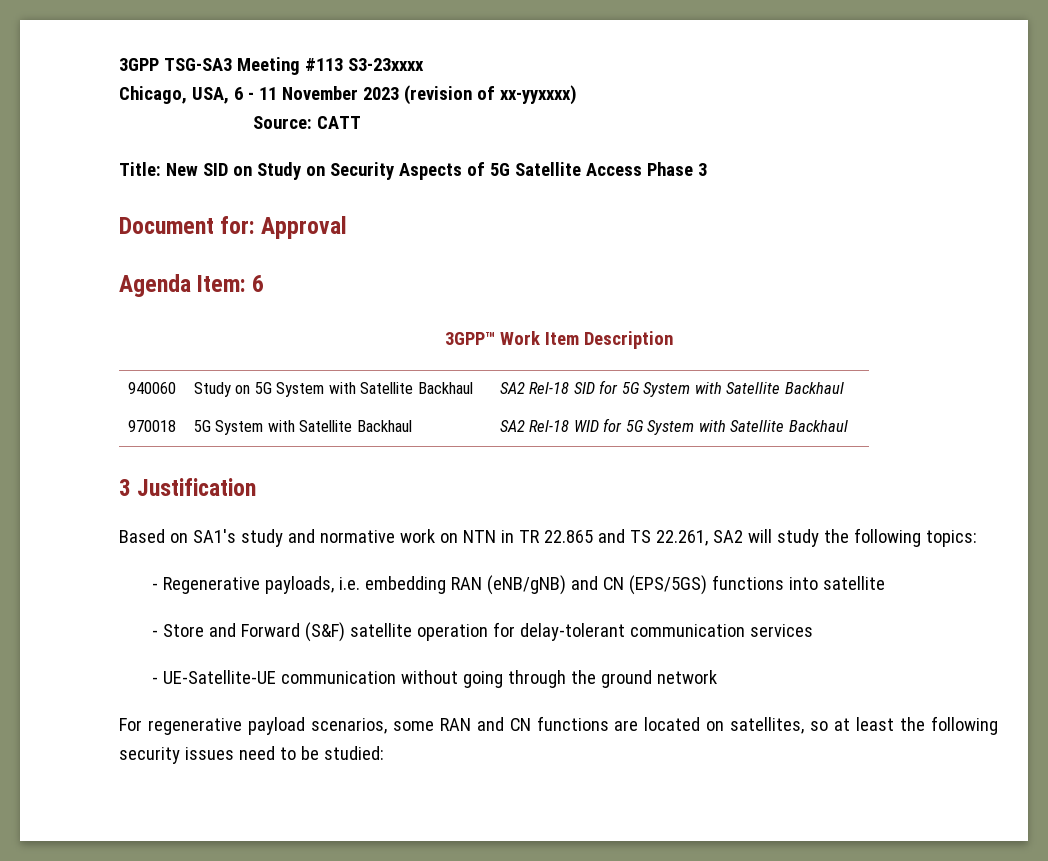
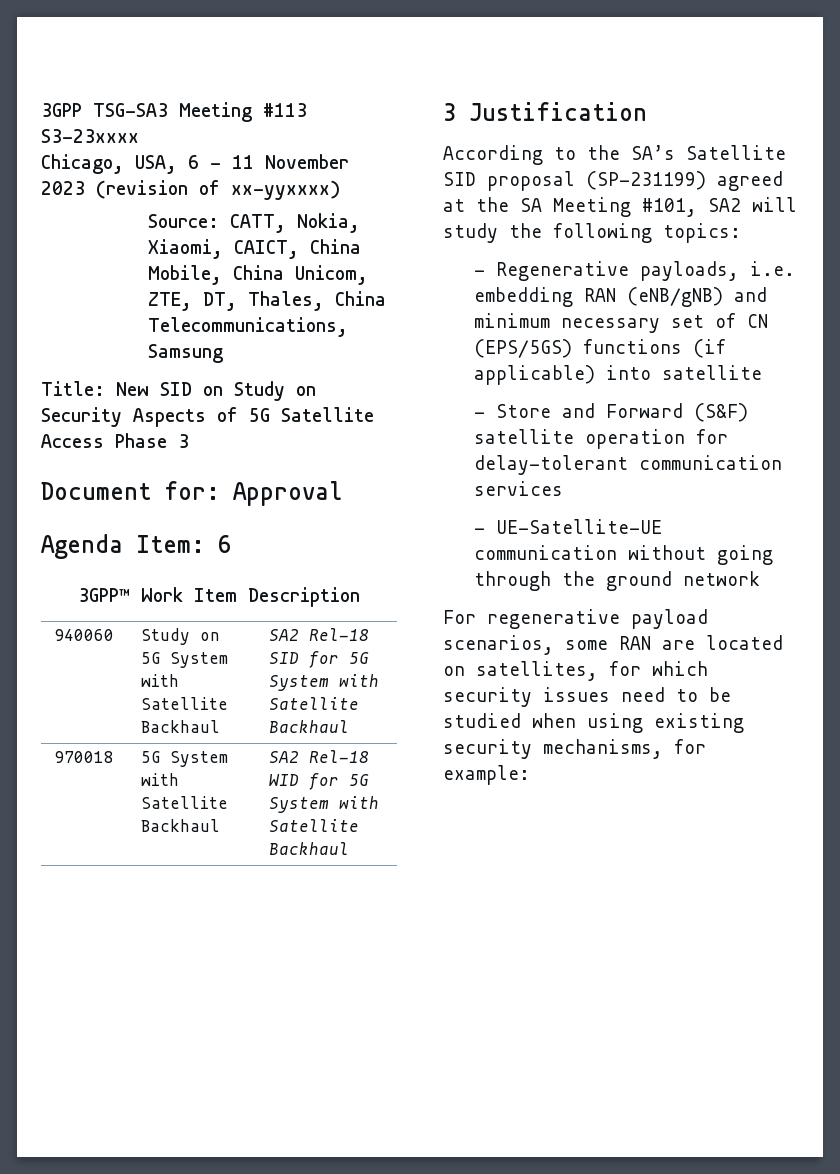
- Source: CATT
+ Source: CATT, Nokia, Xiaomi, CAICT, China Mobile, China Unicom, ZTE, DT, Thales, China Telecommunications, Samsung
- Based on SA1's study and normative work on NTN in TR 22.865 and TS 22.261, SA2 will study the following topics:
+ According to the SA’s Satellite SID proposal (SP-231199) agreed at the SA Meeting #101, SA2 will study the following topics:
- - Regenerative payloads, i.e. embedding RAN (eNB/gNB) and CN (EPS/5GS) functions into satellite
+ - Regenerative payloads, i.e. embedding RAN (eNB/gNB) and minimum necessary set of CN (EPS/5GS) functions (if applicable) into satellite
- For regenerative payload scenarios, some RAN and CN functions are located on satellites, so at least the following security issues need to be studied:
+ For regenerative payload scenarios, some RAN are located on satellites, for which security issues need to be studied when using existing security mechanisms, for example:

